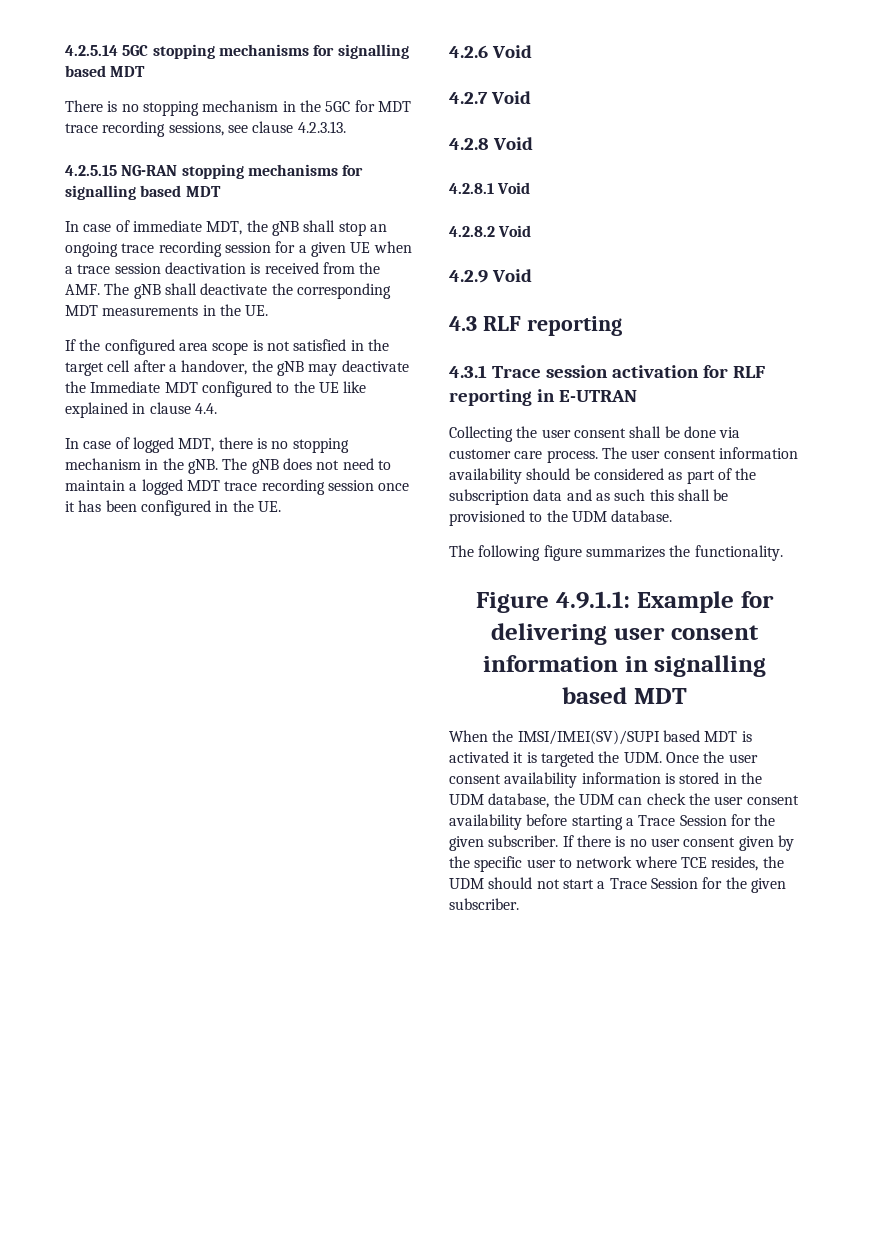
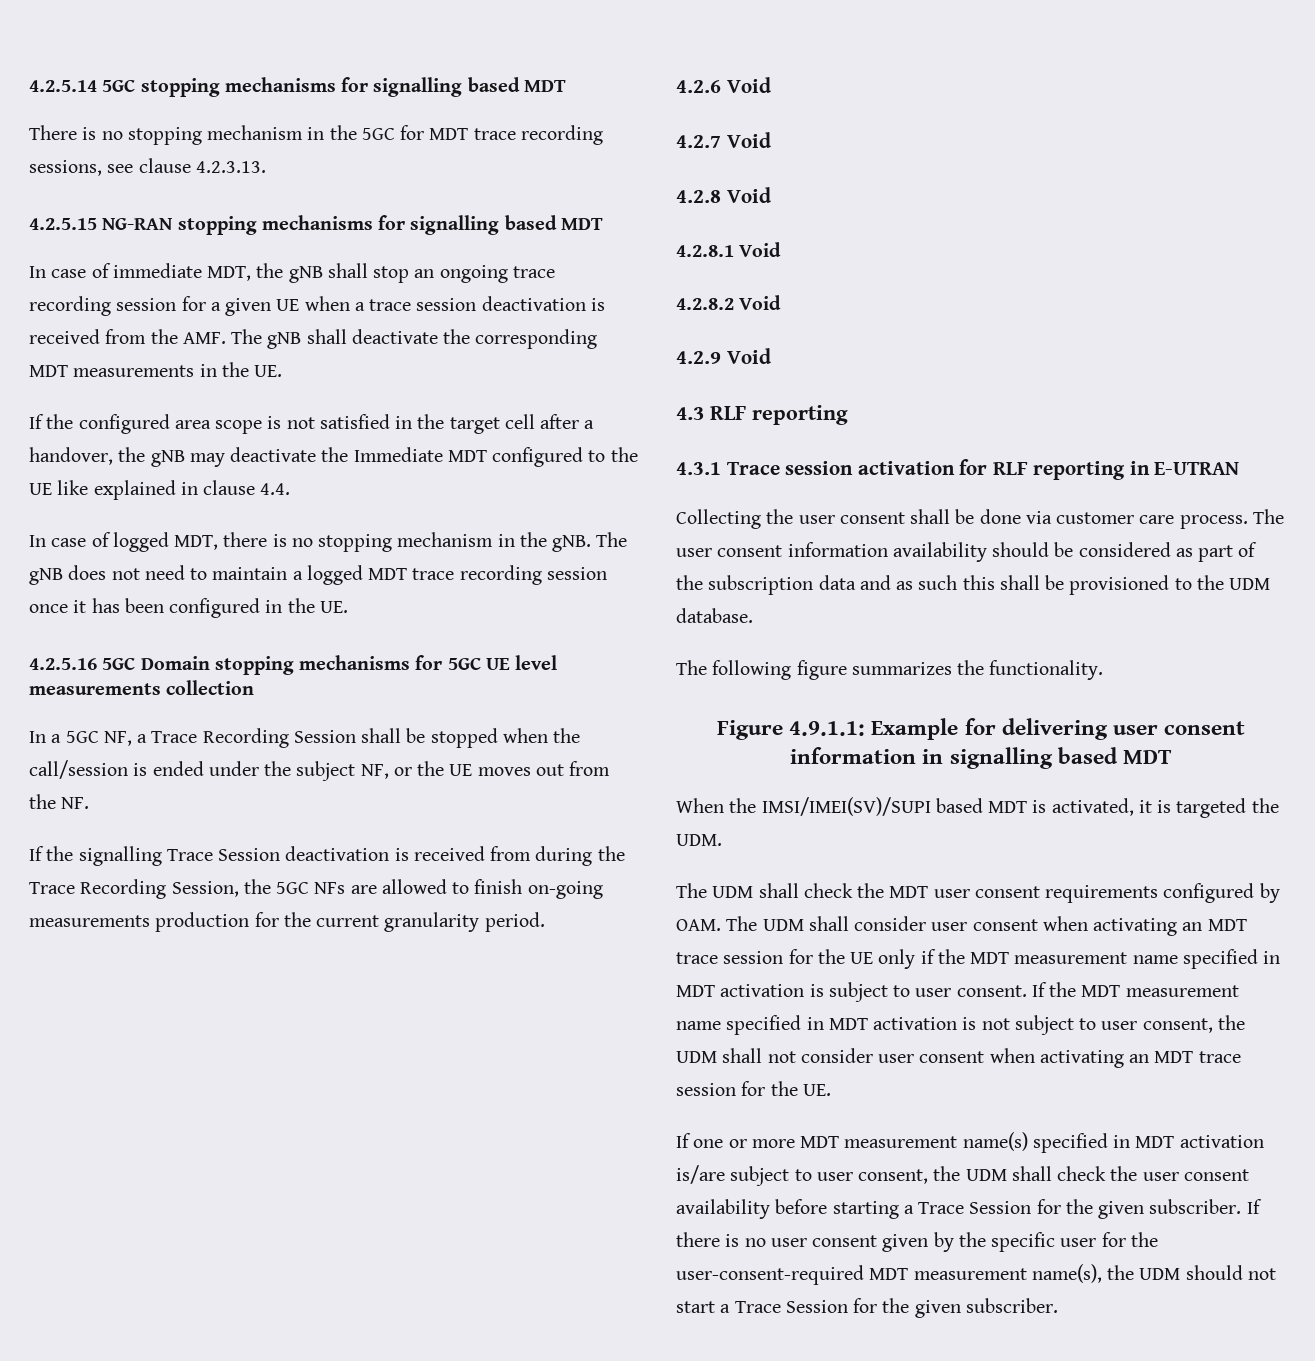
+ 4.2.5.16 5GC Domain stopping mechanisms for 5GC UE level measurements collection
+ In a 5GC NF, a Trace Recording Session shall be stopped when the call/session is ended under the subject NF, or the UE moves out from the NF.
+ If the signalling Trace Session deactivation is received from during the Trace Recording Session, the 5GC NFs are allowed to finish on-going measurements production for the current granularity period.
- When the IMSI/IMEI(SV)/SUPI based MDT is activated it is targeted the UDM. Once the user consent availability information is stored in the UDM database, the UDM can check the user consent availability before starting a Trace Session for the given subscriber.
+ When the IMSI/IMEI(SV)/SUPI based MDT is activated, it is targeted the UDM.
+ The UDM shall check the MDT user consent requirements configured by OAM. The UDM shall consider user consent when activating an MDT trace session for the UE only if the MDT measurement name specified in MDT activation is subject to user consent. If the MDT measurement name specified in MDT activation is not subject to user consent, the UDM shall not consider user consent when activating an MDT trace session for the UE.
+ If one or more MDT measurement name(s) specified in MDT activation is/are subject to user consent, the UDM shall check the user consent availability before starting a Trace Session for the given subscriber.
- If there is no user consent given by the specific user to network where TCE resides, the UDM should not start a Trace Session for the given subscriber.
+ If there is no user consent given by the specific user for the user-consent-required MDT measurement name(s), the UDM should not start a Trace Session for the given subscriber.

